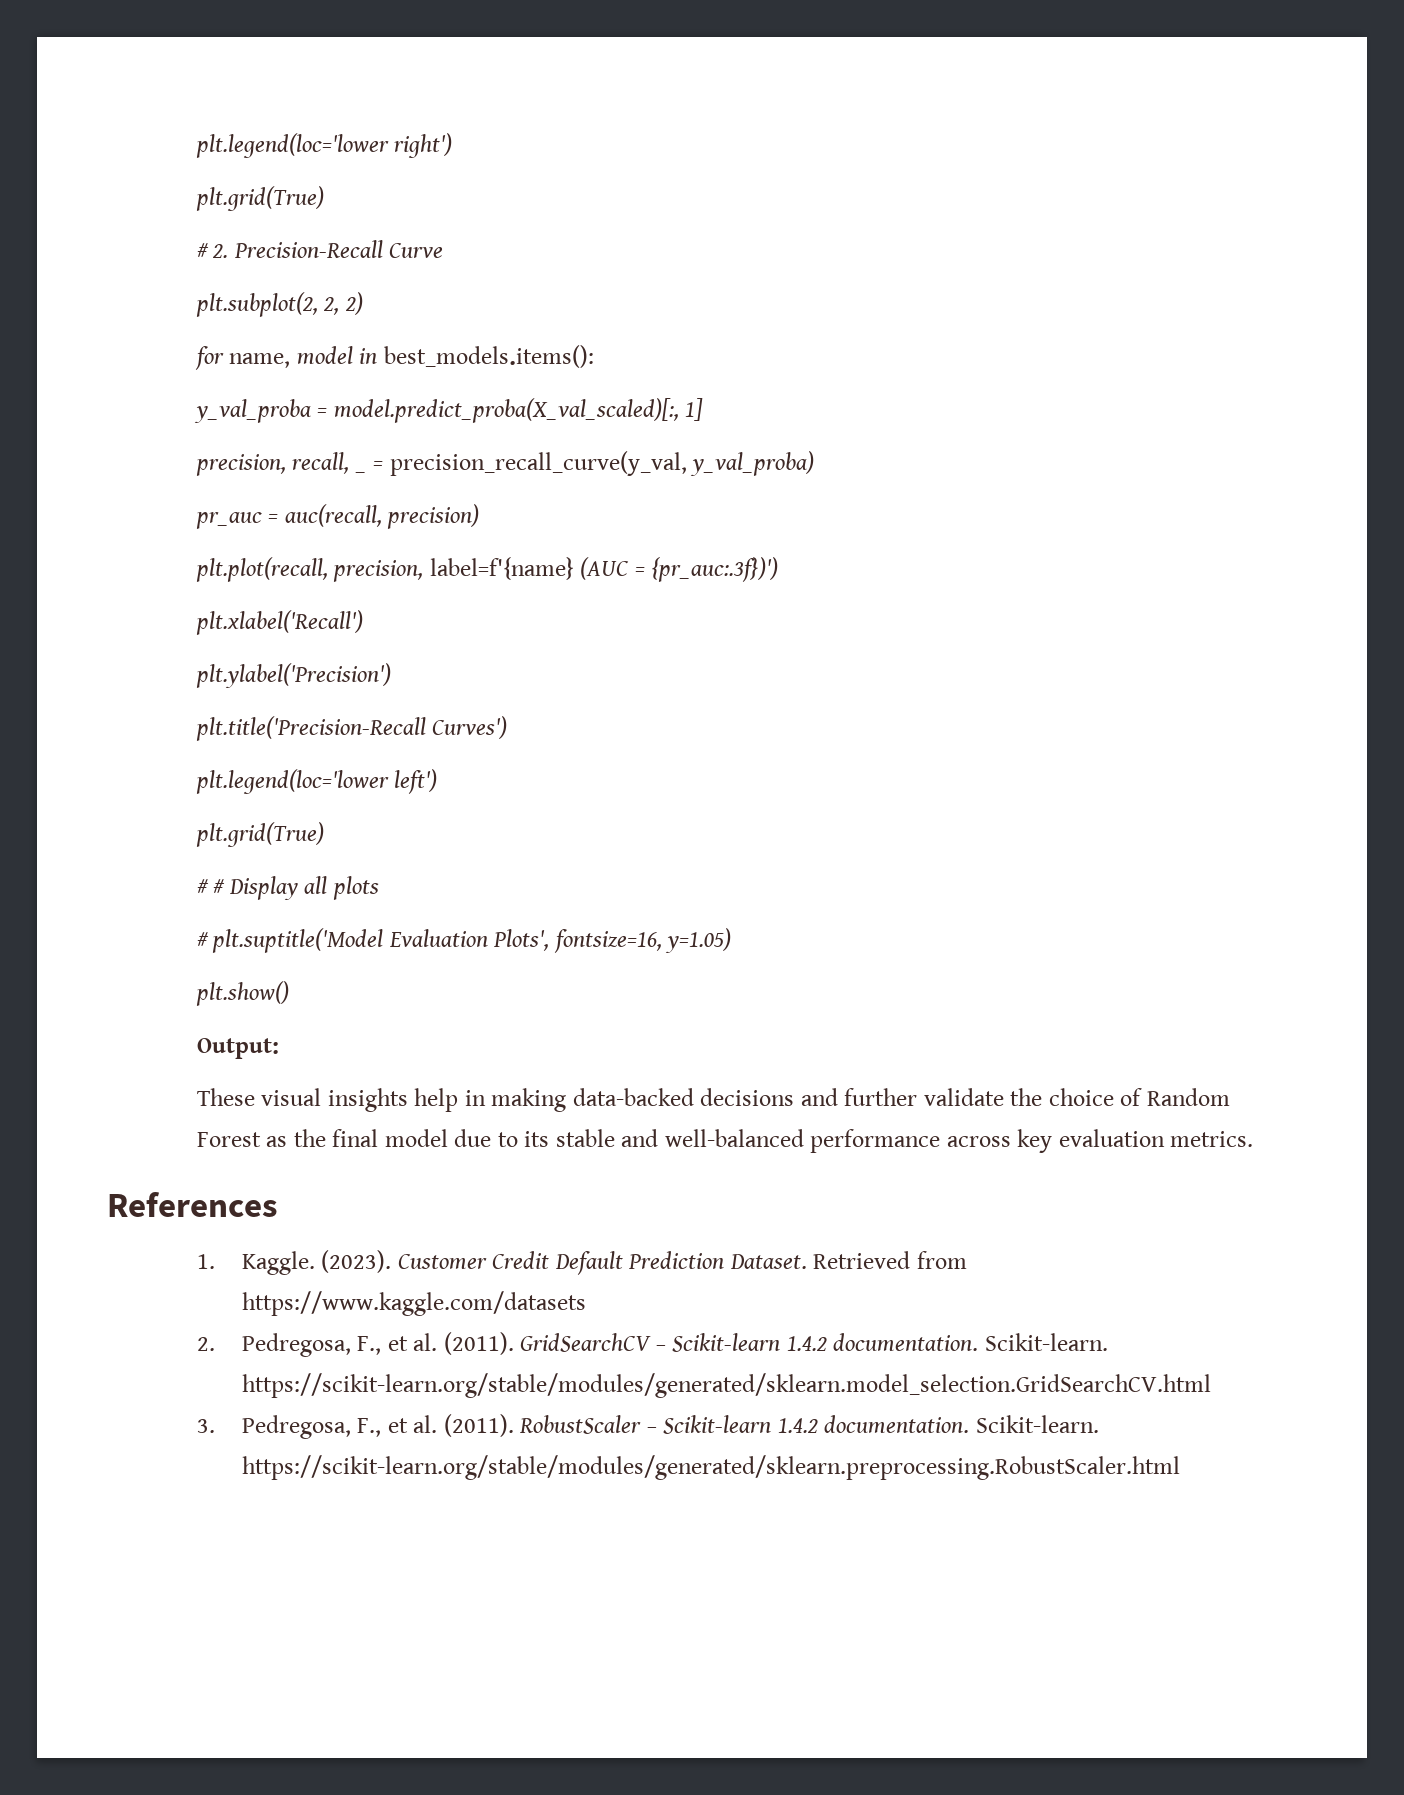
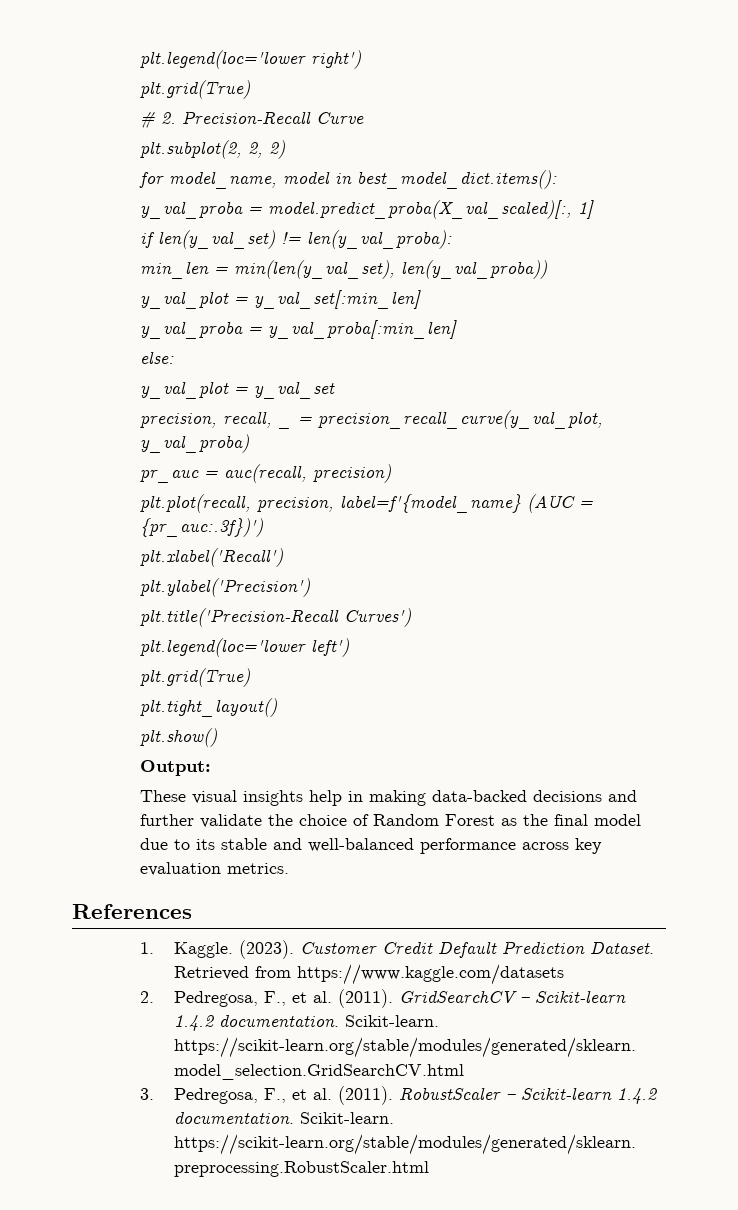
- for name, model in best_models.items():
+ for model_name, model in best_model_dict.items():
+ if len(y_val_set) != len(y_val_proba):
+ min_len = min(len(y_val_set), len(y_val_proba))
+ y_val_plot = y_val_set[:min_len]
+ y_val_proba = y_val_proba[:min_len]
+ else:
+ y_val_plot = y_val_set
- precision, recall, _ = precision_recall_curve(y_val, y_val_proba)
+ precision, recall, _ = precision_recall_curve(y_val_plot, y_val_proba)
- plt.plot(recall, precision, label=f'{name} (AUC = {pr_auc:.3f})')
+ plt.plot(recall, precision, label=f'{model_name} (AUC = {pr_auc:.3f})')
- # # Display all plots
- # plt.suptitle('Model Evaluation Plots', fontsize=16, y=1.05)
+ plt.tight_layout()

